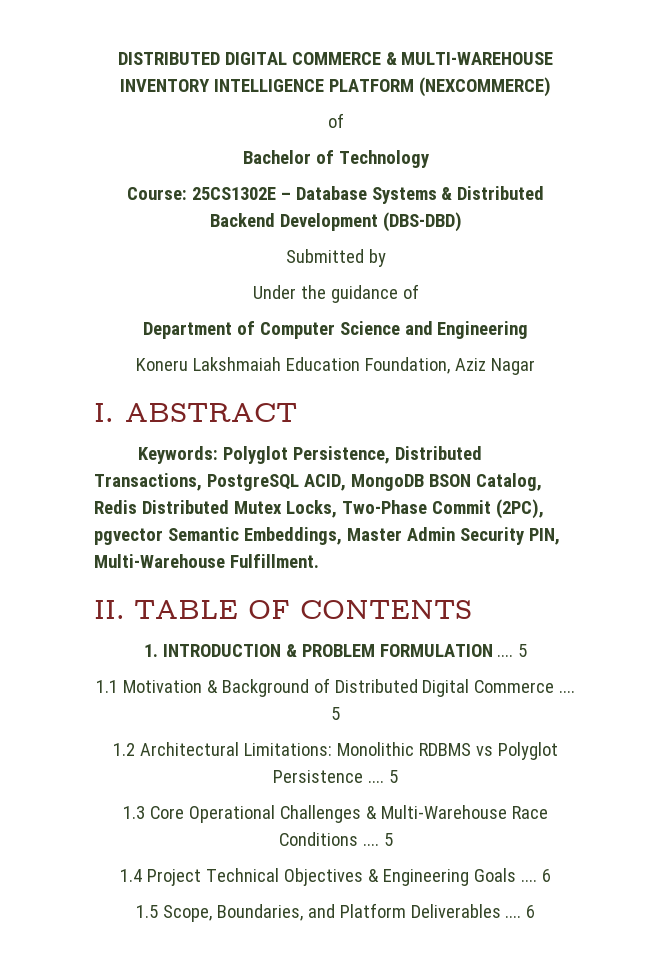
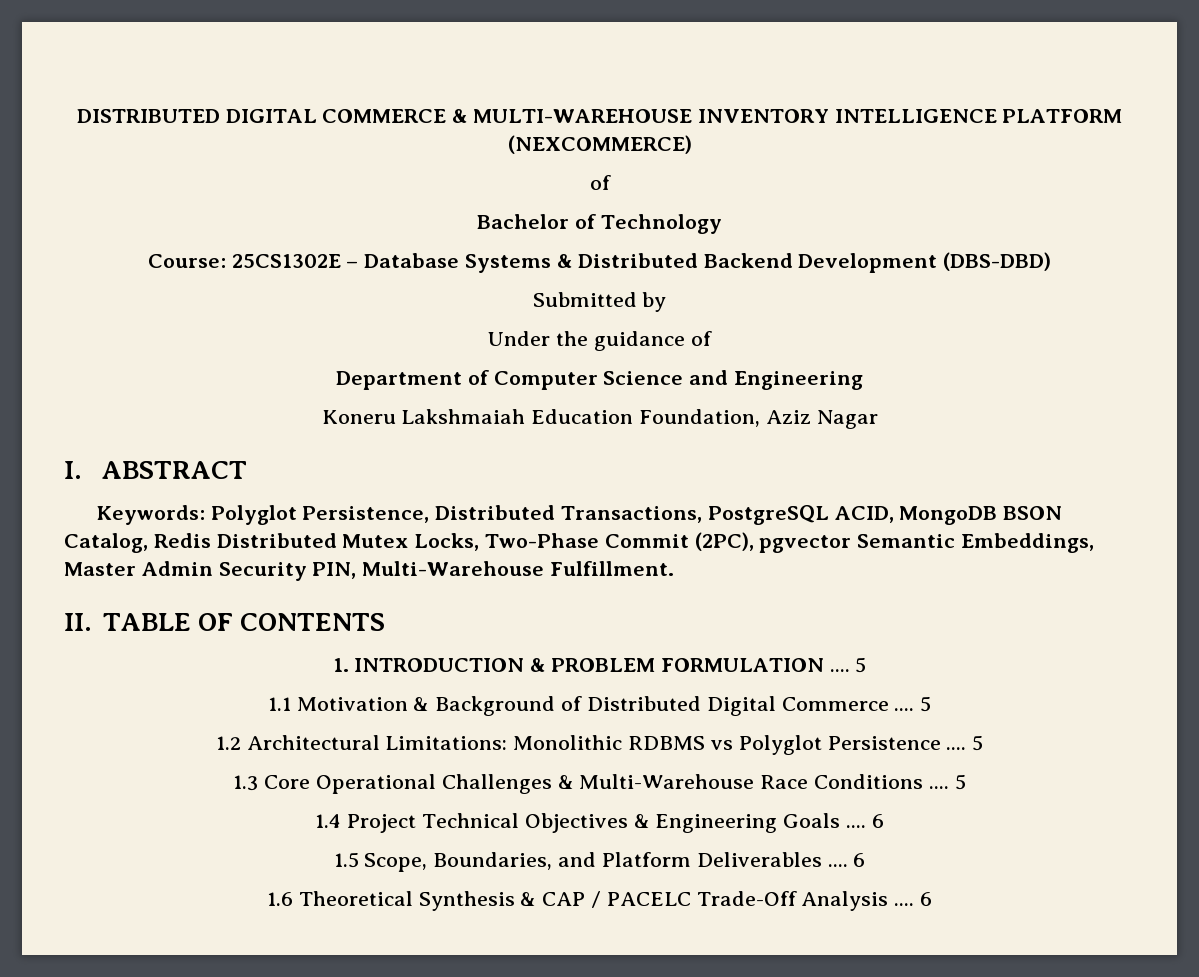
+ 1.6 Theoretical Synthesis & CAP / PACELC Trade-Off Analysis .... 6

